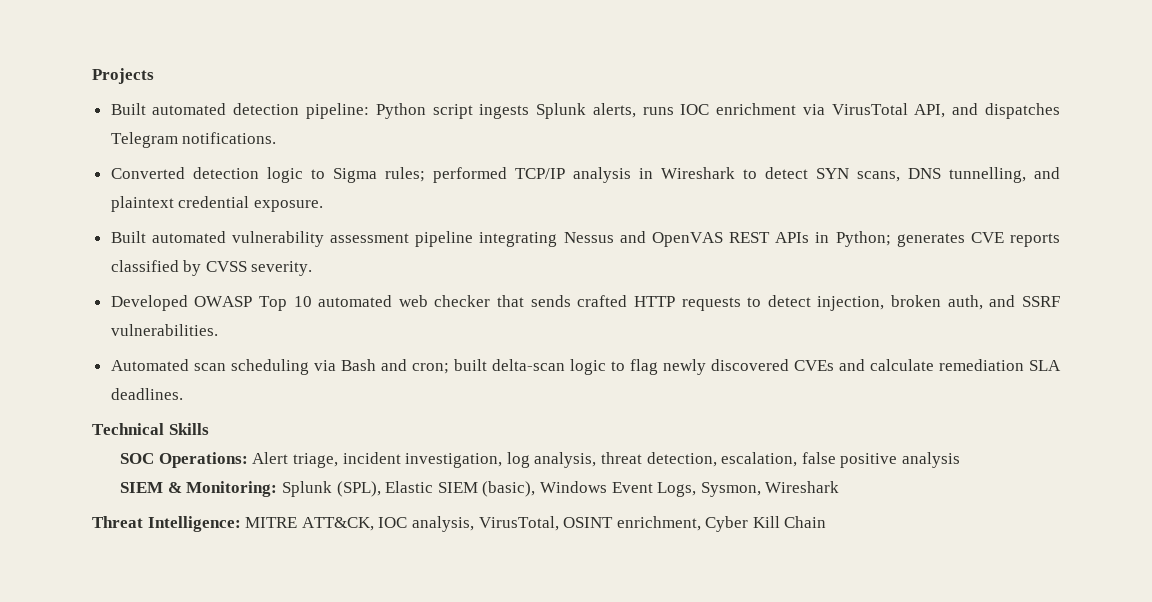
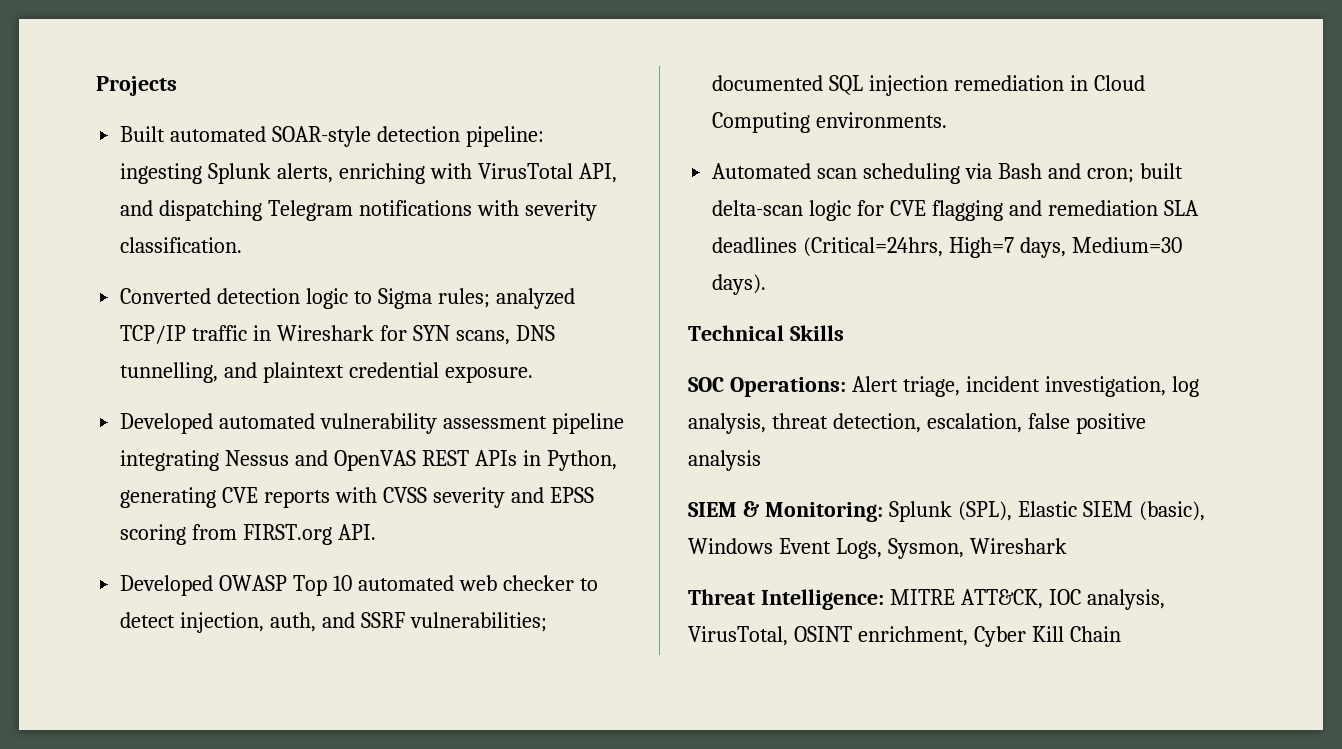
- Built automated detection pipeline: Python script ingests Splunk alerts, runs IOC enrichment via VirusTotal API, and dispatches Telegram notifications.
+ Built automated SOAR-style detection pipeline: ingesting Splunk alerts, enriching with VirusTotal API, and dispatching Telegram notifications with severity classification.
- Converted detection logic to Sigma rules; performed TCP/IP analysis in Wireshark to detect SYN scans, DNS tunnelling, and plaintext credential exposure.
+ Converted detection logic to Sigma rules; analyzed TCP/IP traffic in Wireshark for SYN scans, DNS tunnelling, and plaintext credential exposure.
- Built automated vulnerability assessment pipeline integrating Nessus and OpenVAS REST APIs in Python; generates CVE reports classified by CVSS severity.
+ Developed automated vulnerability assessment pipeline integrating Nessus and OpenVAS REST APIs in Python, generating CVE reports with CVSS severity and EPSS scoring from FIRST.org API.
- Developed OWASP Top 10 automated web checker that sends crafted HTTP requests to detect injection, broken auth, and SSRF vulnerabilities.
+ Developed OWASP Top 10 automated web checker to detect injection, auth, and SSRF vulnerabilities; documented SQL injection remediation in Cloud Computing environments.
- Automated scan scheduling via Bash and cron; built delta-scan logic to flag newly discovered CVEs and calculate remediation SLA deadlines.
+ Automated scan scheduling via Bash and cron; built delta-scan logic for CVE flagging and remediation SLA deadlines (Critical=24hrs, High=7 days, Medium=30 days).

